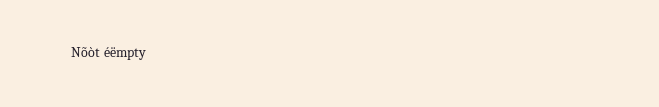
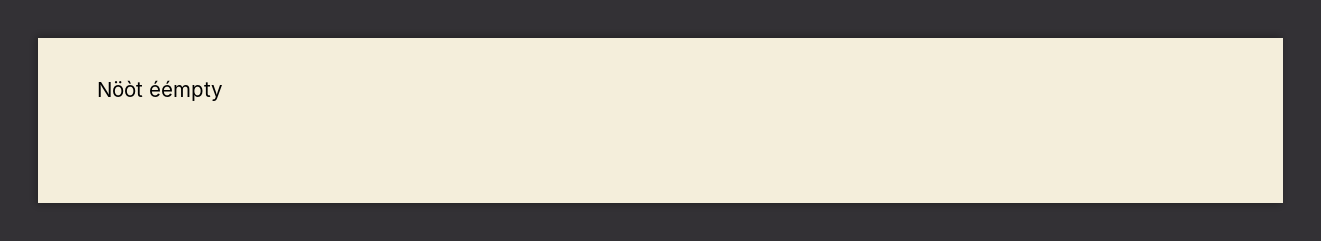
- Nõòt éëmpty
+ Nöòt éémpty

